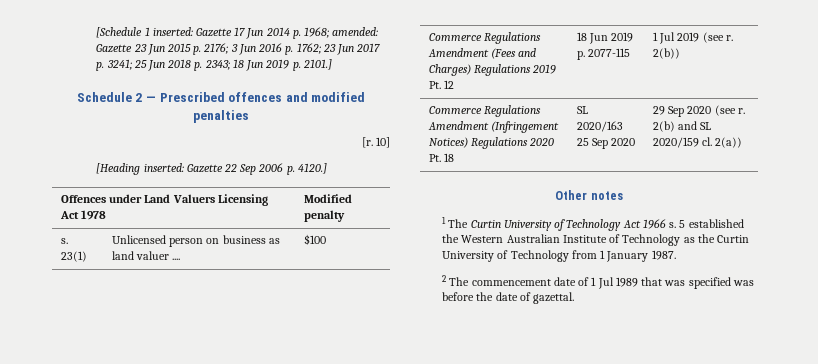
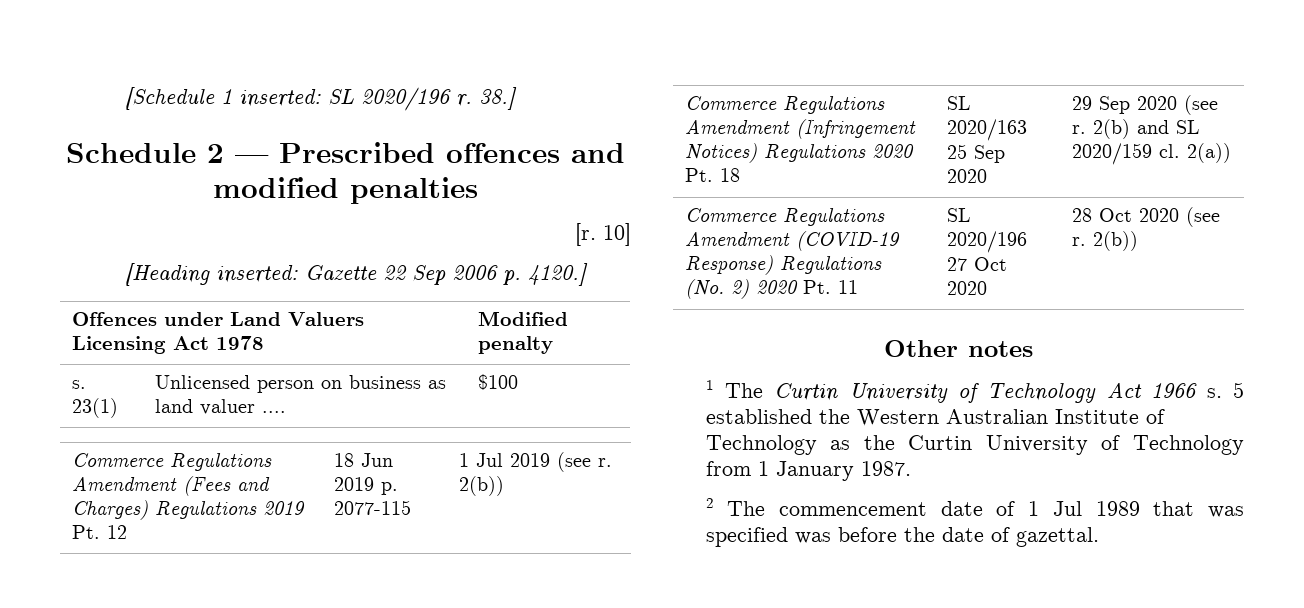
- [Schedule 1 inserted: Gazette 17 Jun 2014 p. 1968; amended: Gazette 23 Jun 2015 p. 2176; 3 Jun 2016 p. 1762; 23 Jun 2017 p. 3241; 25 Jun 2018 p. 2343; 18 Jun 2019 p. 2101.]
+ [Schedule 1 inserted: SL 2020/196 r. 38.]
+ Commerce Regulations Amendment (COVID-19 Response) Regulations (No. 2) 2020 Pt. 11 | SL 2020/196 27 Oct 2020 | 28 Oct 2020 (see r. 2(b))

